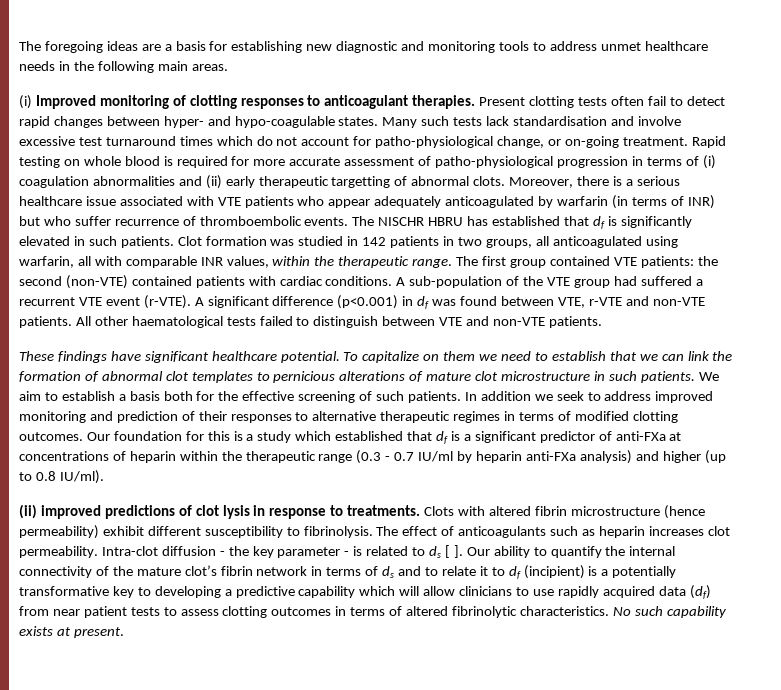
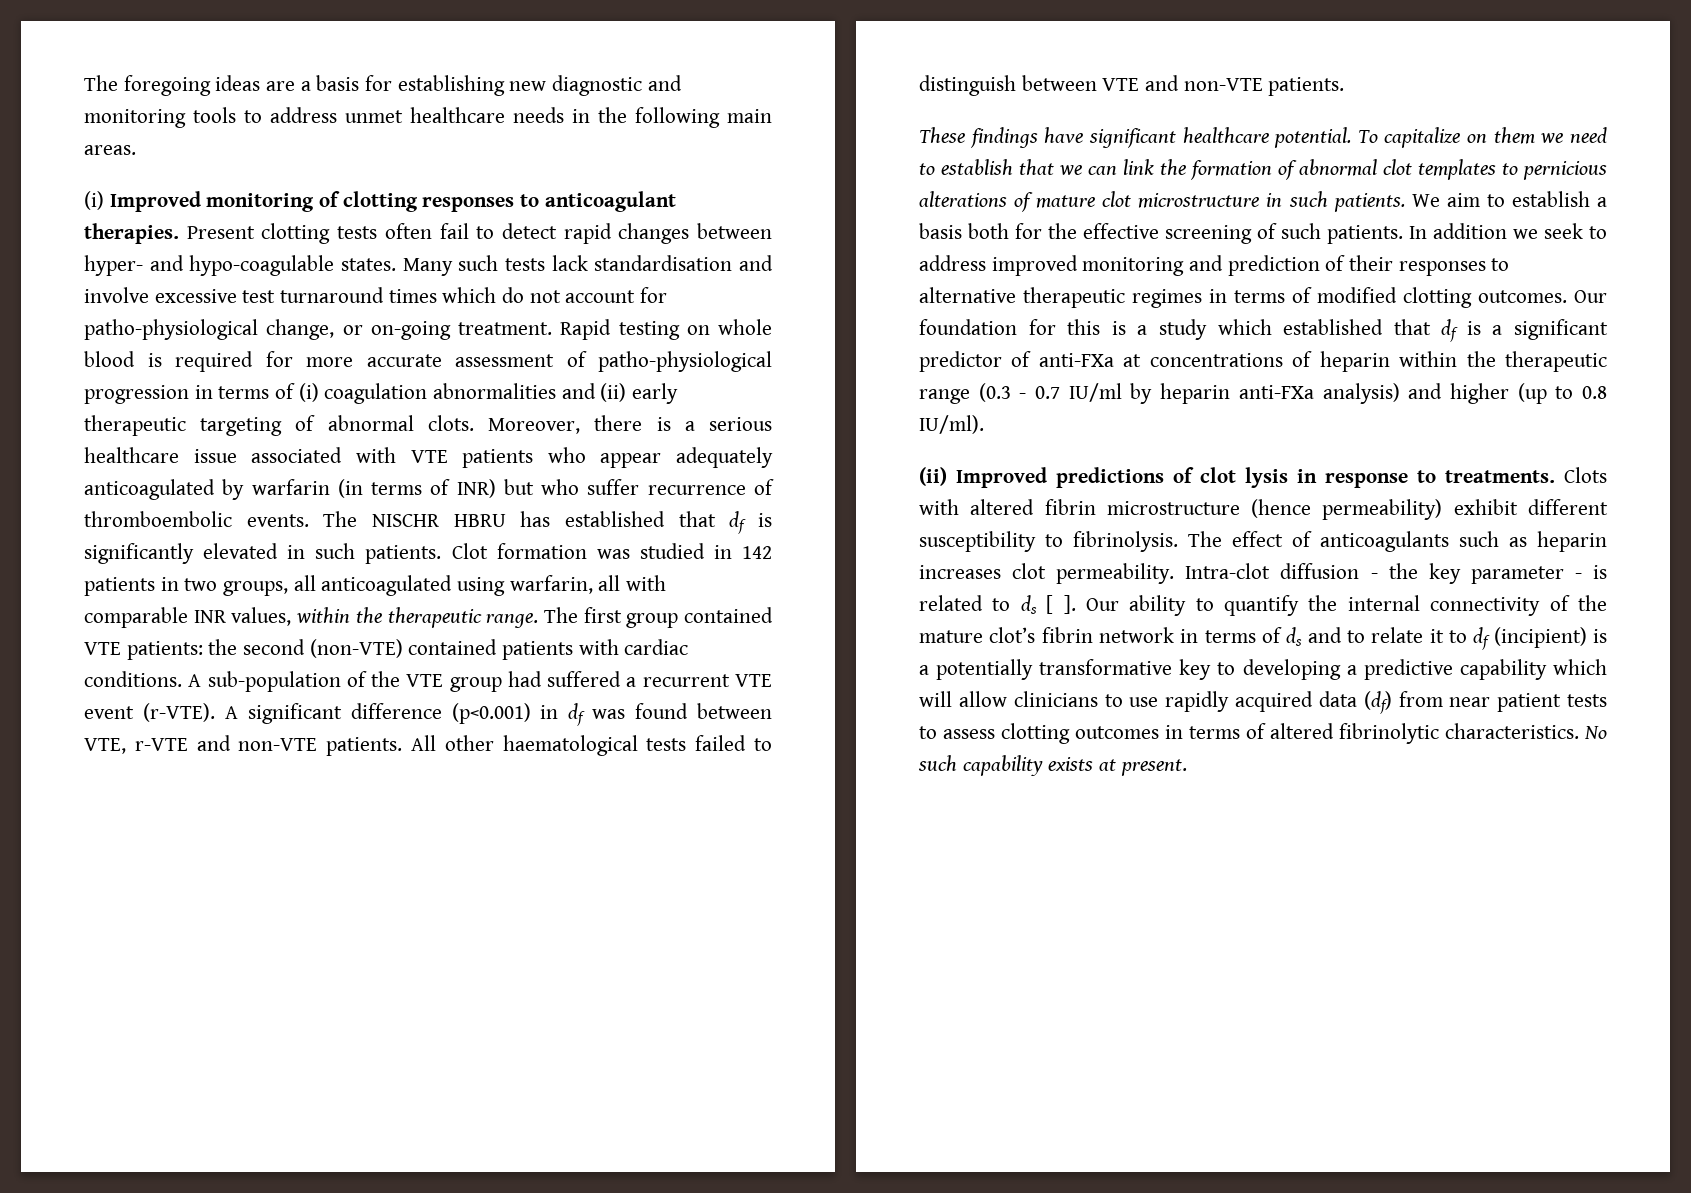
- Rapid testing on whole blood is required for more accurate assessment of patho-physiological progression in terms of (i) coagulation abnormalities and (ii) early therapeutic targetting of abnormal clots.
+ Rapid testing on whole blood is required for more accurate assessment of patho-physiological progression in terms of (i) coagulation abnormalities and (ii) early therapeutic targeting of abnormal clots.
- (ii) improved predictions of clot lysis in response to treatments.
+ (ii) Improved predictions of clot lysis in response to treatments.

